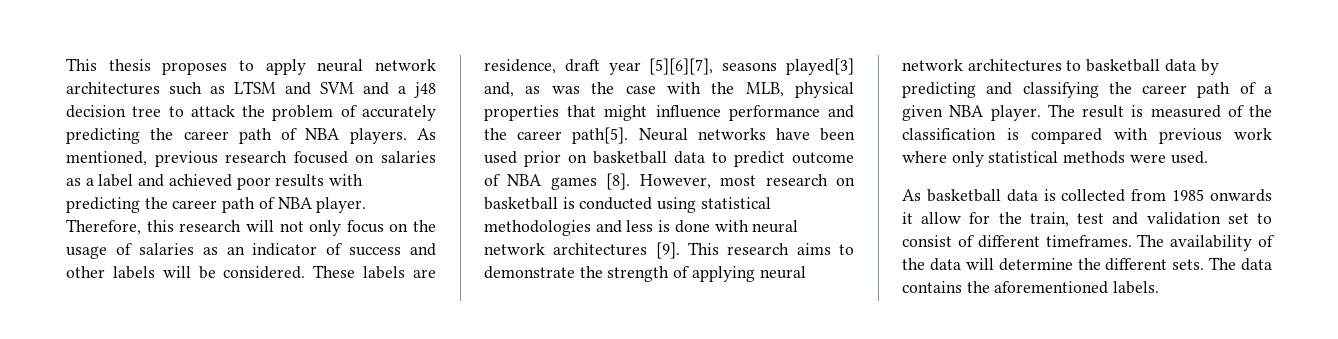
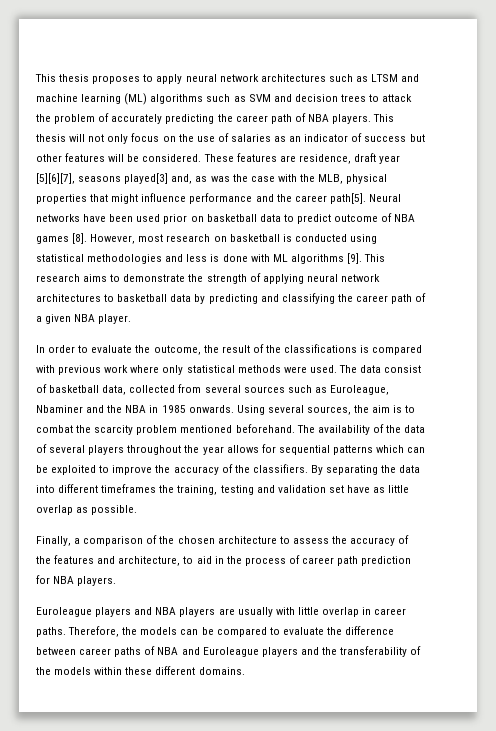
- This thesis proposes to apply neural network architectures such as LTSM and SVM and a j48 decision tree to attack the problem of accurately predicting the career path of NBA players.
+ This thesis proposes to apply neural network architectures such as LTSM and machine learning (ML) algorithms such as SVM and decision trees to attack the problem of accurately predicting the career path of NBA players.
- As mentioned, previous research focused on salaries as a label and achieved poor results with predicting the career path of NBA player. Therefore, this research will not only focus on the usage of salaries as an indicator of success and other labels will be considered.
+ This thesis will not only focus on the use of salaries as an indicator of success but other features will be considered.
- These labels are residence, draft year [5][6][7], seasons played[3] and, as was the case with the MLB, physical properties that might influence performance and the career path[5].
+ These features are residence, draft year [5][6][7], seasons played[3] and, as was the case with the MLB, physical properties that might influence performance and the career path[5].
- However, most research on basketball is conducted using statistical methodologies and less is done with neural network architectures [9].
+ However, most research on basketball is conducted using statistical methodologies and less is done with ML algorithms [9].
- This research aims to demonstrate the strength of applying neural network architectures to basketball data by predicting and classifying the career path of a given NBA player. The result is measured of the classification is compared with previous work where only statistical methods were used.
- As basketball data is collected from 1985 onwards it allow for the train, test and validation set to consist of different timeframes.
+ This research aims to demonstrate the strength of applying neural network architectures to basketball data by predicting and classifying the career path of a given NBA player.
+ In order to evaluate the outcome, the result of the classifications is compared with previous work where only statistical methods were used. The data consist of basketball data, collected from several sources such as Euroleague, Nbaminer and the NBA in 1985 onwards. Using several sources, the aim is to combat the scarcity problem mentioned beforehand.
- The availability of the data will determine the different sets. The data contains the aforementioned labels.
+ The availability of the data of several players throughout the year allows for sequential patterns which can be exploited to improve the accuracy of the classifiers. By separating the data into different timeframes the training, testing and validation set have as little overlap as possible.
+ Finally, a comparison of the chosen architecture to assess the accuracy of the features and architecture, to aid in the process of career path prediction for NBA players.
+ Euroleague players and NBA players are usually with little overlap in career paths. Therefore, the models can be compared to evaluate the difference between career paths of NBA and Euroleague players and the transferability of the models within these different domains.

